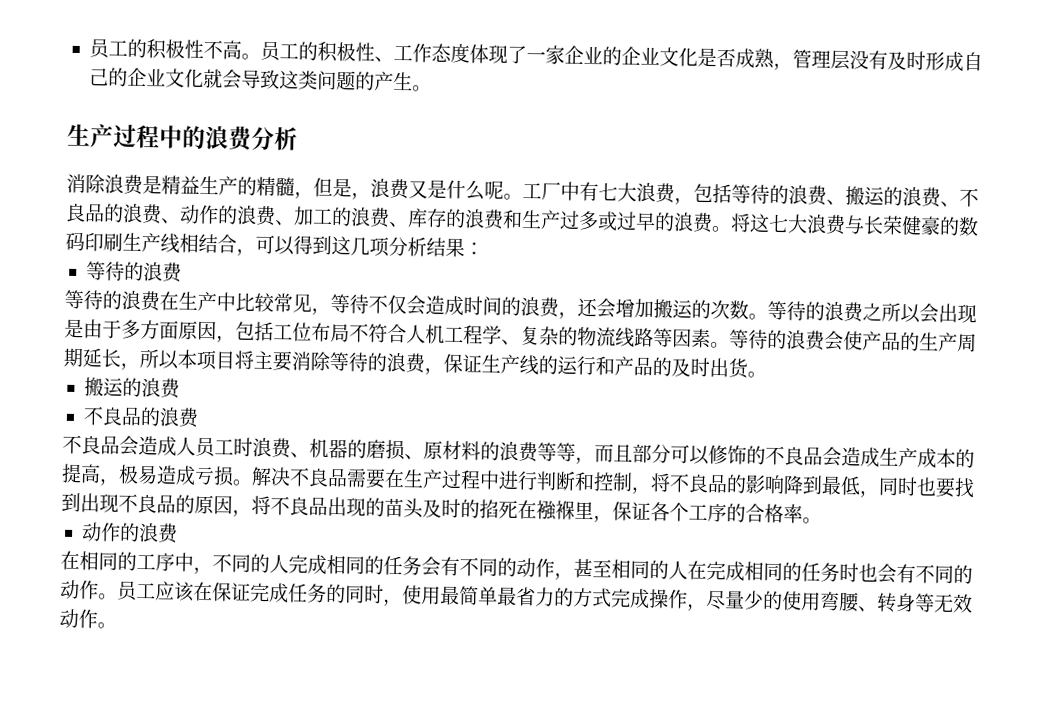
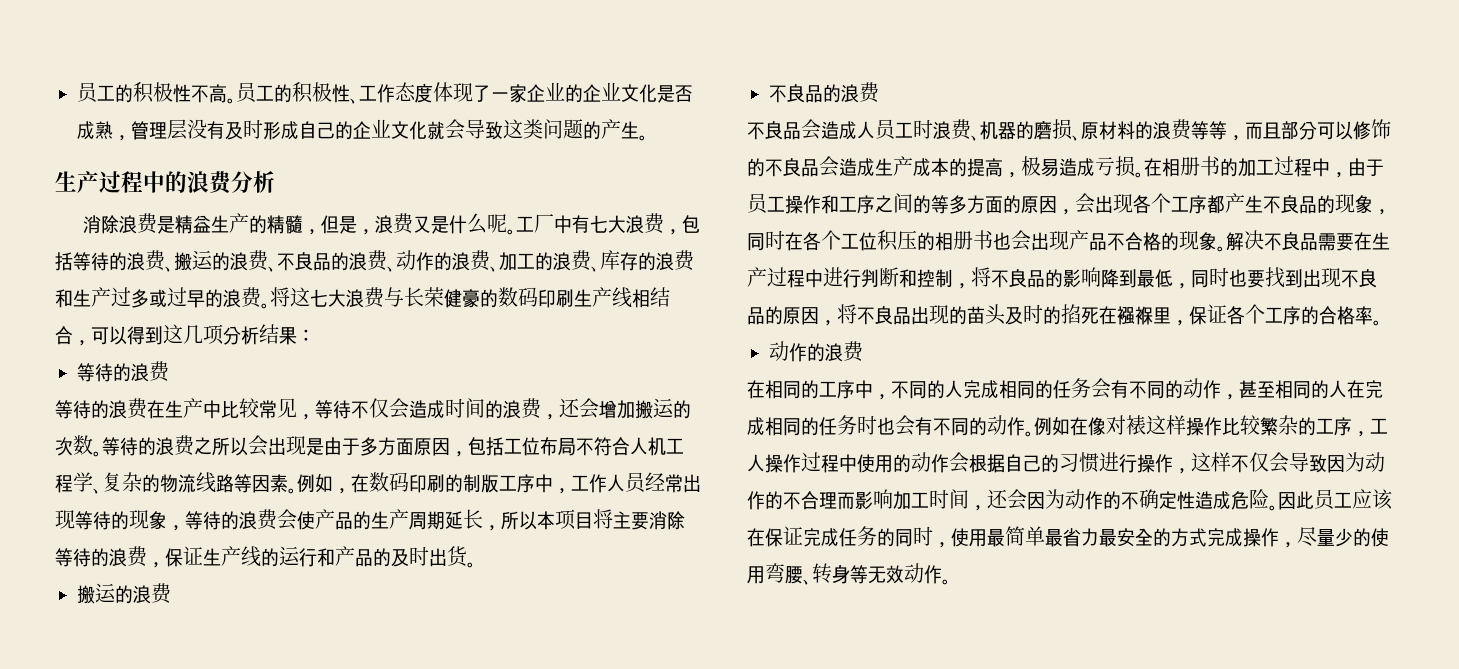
- 等待的浪费会使产品的生产周期延长，所以本项目将主要消除等待的浪费，保证生产线的运行和产品的及时出货。
+ 例如，在数码印刷的制版工序中，工作人员经常出现等待的现象，等待的浪费会使产品的生产周期延长，所以本项目将主要消除等待的浪费，保证生产线的运行和产品的及时出货。
+ 在相册书的加工过程中，由于员工操作和工序之间的等多方面的原因，会出现各个工序都产生不良品的现象，同时在各个工位积压的相册书也会出现产品不合格的现象。
- 员工应该在保证完成任务的同时，使用最简单最省力的方式完成操作，尽量少的使用弯腰、转身等无效动作。
+ 例如在像对裱这样操作比较繁杂的工序，工人操作过程中使用的动作会根据自己的习惯进行操作，这样不仅会导致因为动作的不合理而影响加工时间，还会因为动作的不确定性造成危险。因此员工应该在保证完成任务的同时，使用最简单最省力最安全的方式完成操作，尽量少的使用弯腰、转身等无效动作。

